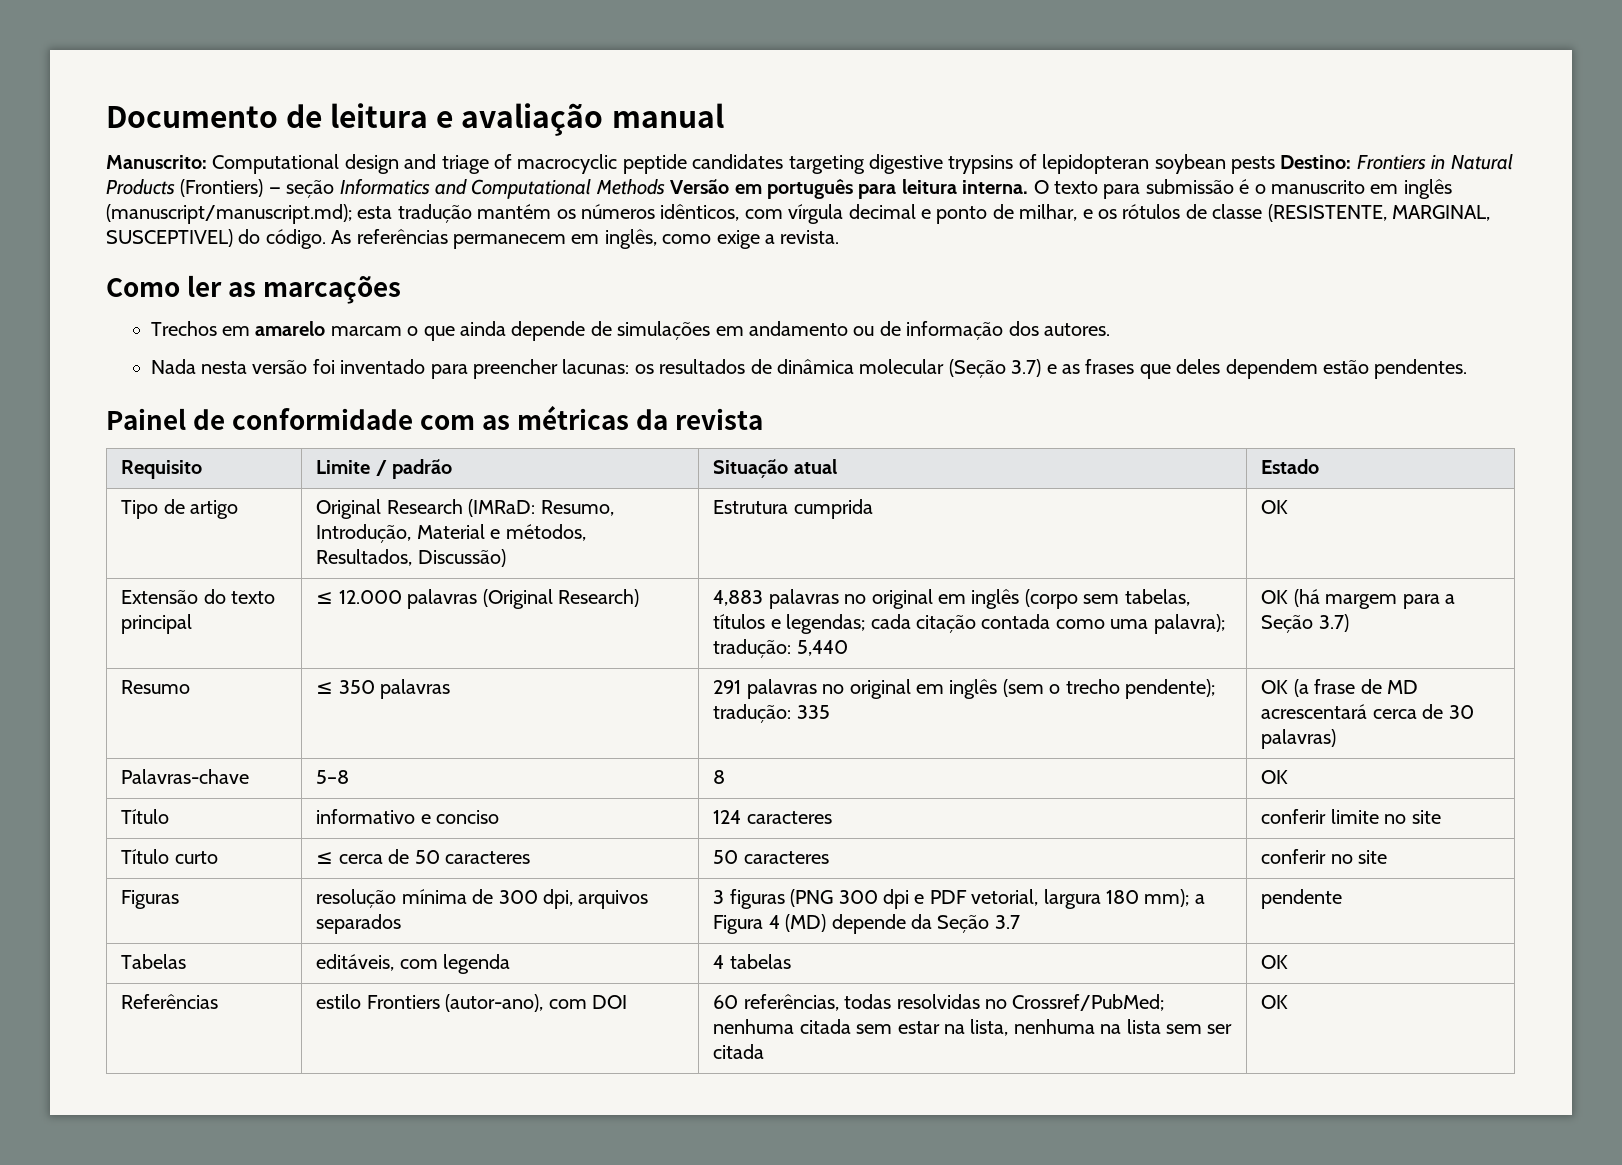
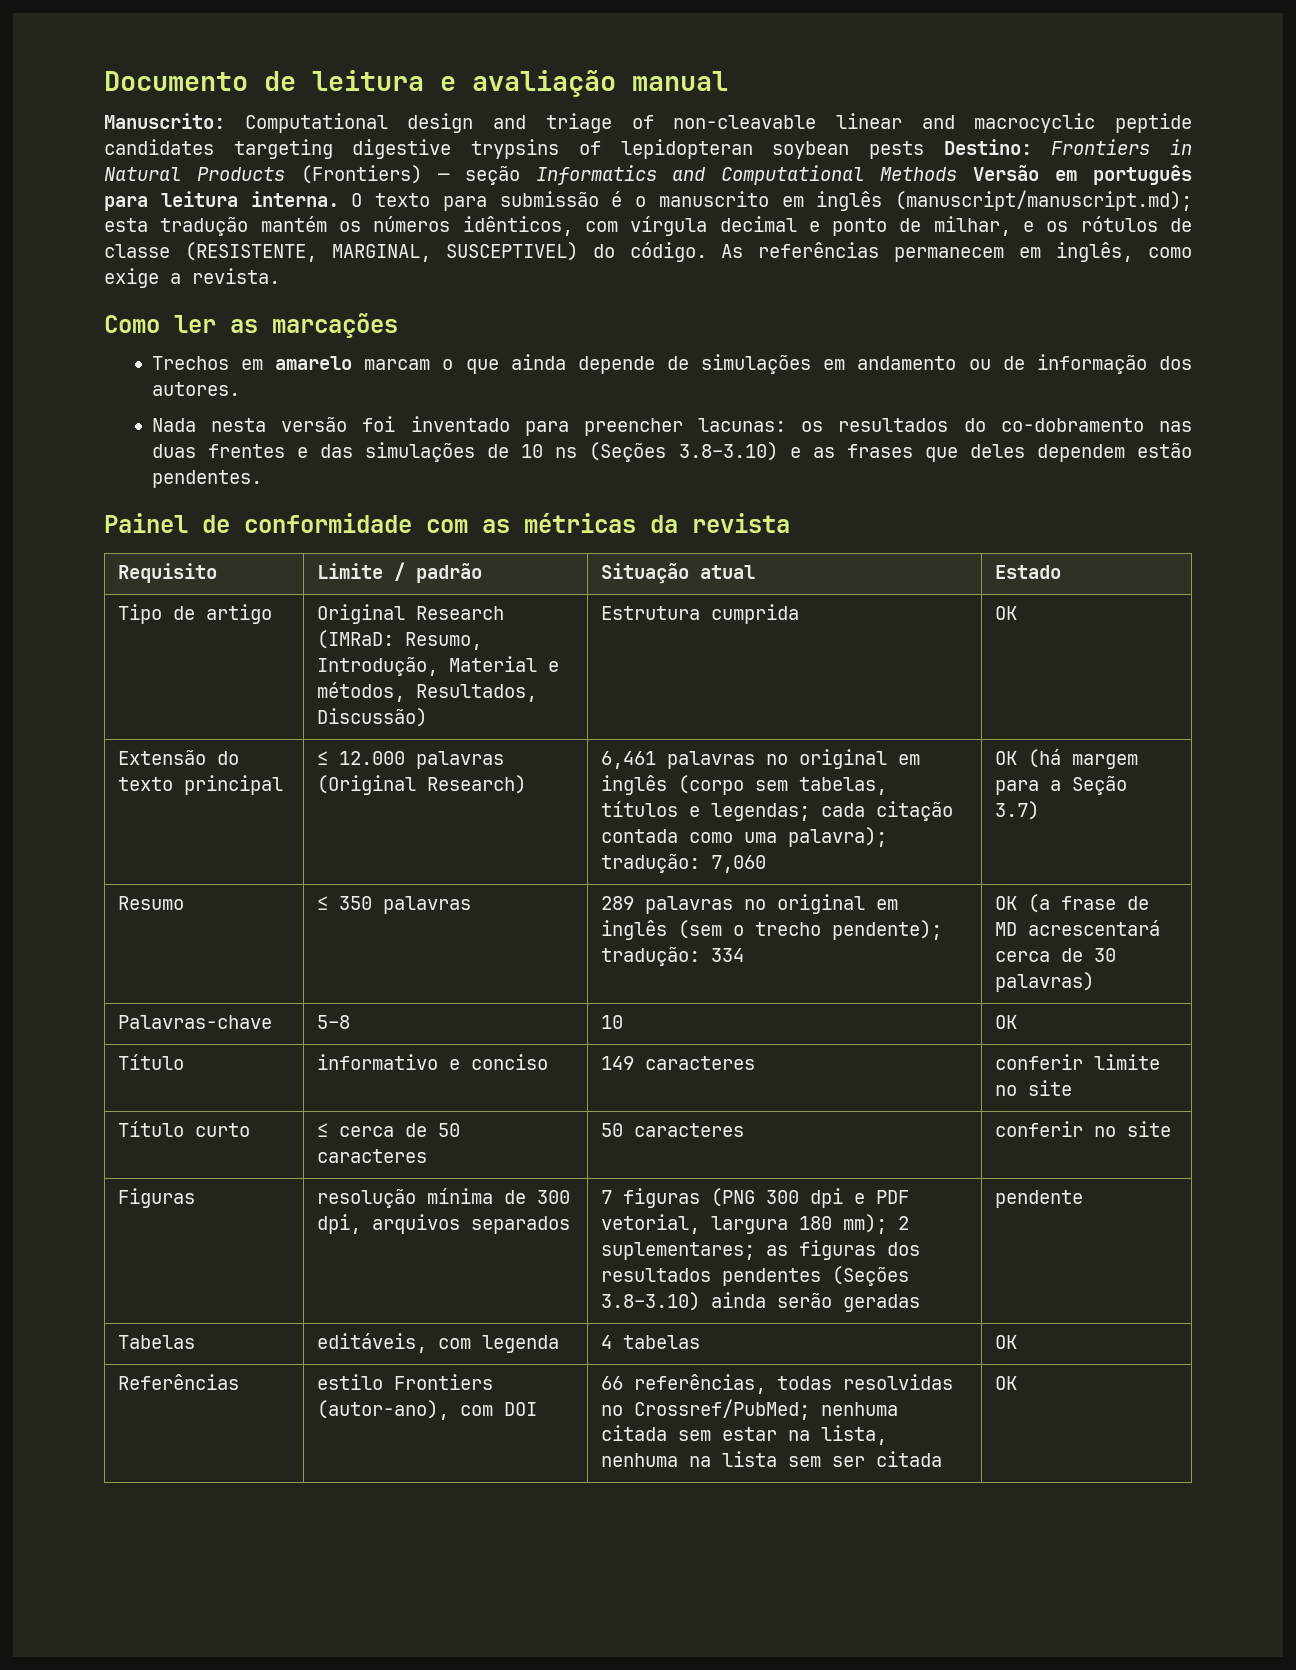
- Manuscrito: Computational design and triage of macrocyclic peptide candidates targeting digestive trypsins of lepidopteran soybean pests Destino: Frontiers in Natural Products (Frontiers) — seção Informatics and Computational Methods Versão em português para leitura interna.
+ Manuscrito: Computational design and triage of non-cleavable linear and macrocyclic peptide candidates targeting digestive trypsins of lepidopteran soybean pests Destino: Frontiers in Natural Products (Frontiers) — seção Informatics and Computational Methods Versão em português para leitura interna.
- Nada nesta versão foi inventado para preencher lacunas: os resultados de dinâmica molecular (Seção 3.7) e as frases que deles dependem estão pendentes.
+ Nada nesta versão foi inventado para preencher lacunas: os resultados do co-dobramento nas duas frentes e das simulações de 10 ns (Seções 3.8–3.10) e as frases que deles dependem estão pendentes.
- Extensão do texto principal | ≤ 12.000 palavras (Original Research) | 4,883 palavras no original em inglês (corpo sem tabelas, títulos e legendas; cada citação contada como uma palavra); tradução: 5,440 | OK (há margem para a Seção 3.7)
+ Extensão do texto principal | ≤ 12.000 palavras (Original Research) | 6,461 palavras no original em inglês (corpo sem tabelas, títulos e legendas; cada citação contada como uma palavra); tradução: 7,060 | OK (há margem para a Seção 3.7)
- Resumo | ≤ 350 palavras | 291 palavras no original em inglês (sem o trecho pendente); tradução: 335 | OK (a frase de MD acrescentará cerca de 30 palavras)
+ Resumo | ≤ 350 palavras | 289 palavras no original em inglês (sem o trecho pendente); tradução: 334 | OK (a frase de MD acrescentará cerca de 30 palavras)
- Palavras-chave | 5–8 | 8 | OK
+ Palavras-chave | 5–8 | 10 | OK
- Título | informativo e conciso | 124 caracteres | conferir limite no site
+ Título | informativo e conciso | 149 caracteres | conferir limite no site
- Figuras | resolução mínima de 300 dpi, arquivos separados | 3 figuras (PNG 300 dpi e PDF vetorial, largura 180 mm); a Figura 4 (MD) depende da Seção 3.7 | pendente
+ Figuras | resolução mínima de 300 dpi, arquivos separados | 7 figuras (PNG 300 dpi e PDF vetorial, largura 180 mm); 2 suplementares; as figuras dos resultados pendentes (Seções 3.8–3.10) ainda serão geradas | pendente
- Referências | estilo Frontiers (autor-ano), com DOI | 60 referências, todas resolvidas no Crossref/PubMed; nenhuma citada sem estar na lista, nenhuma na lista sem ser citada | OK
+ Referências | estilo Frontiers (autor-ano), com DOI | 66 referências, todas resolvidas no Crossref/PubMed; nenhuma citada sem estar na lista, nenhuma na lista sem ser citada | OK

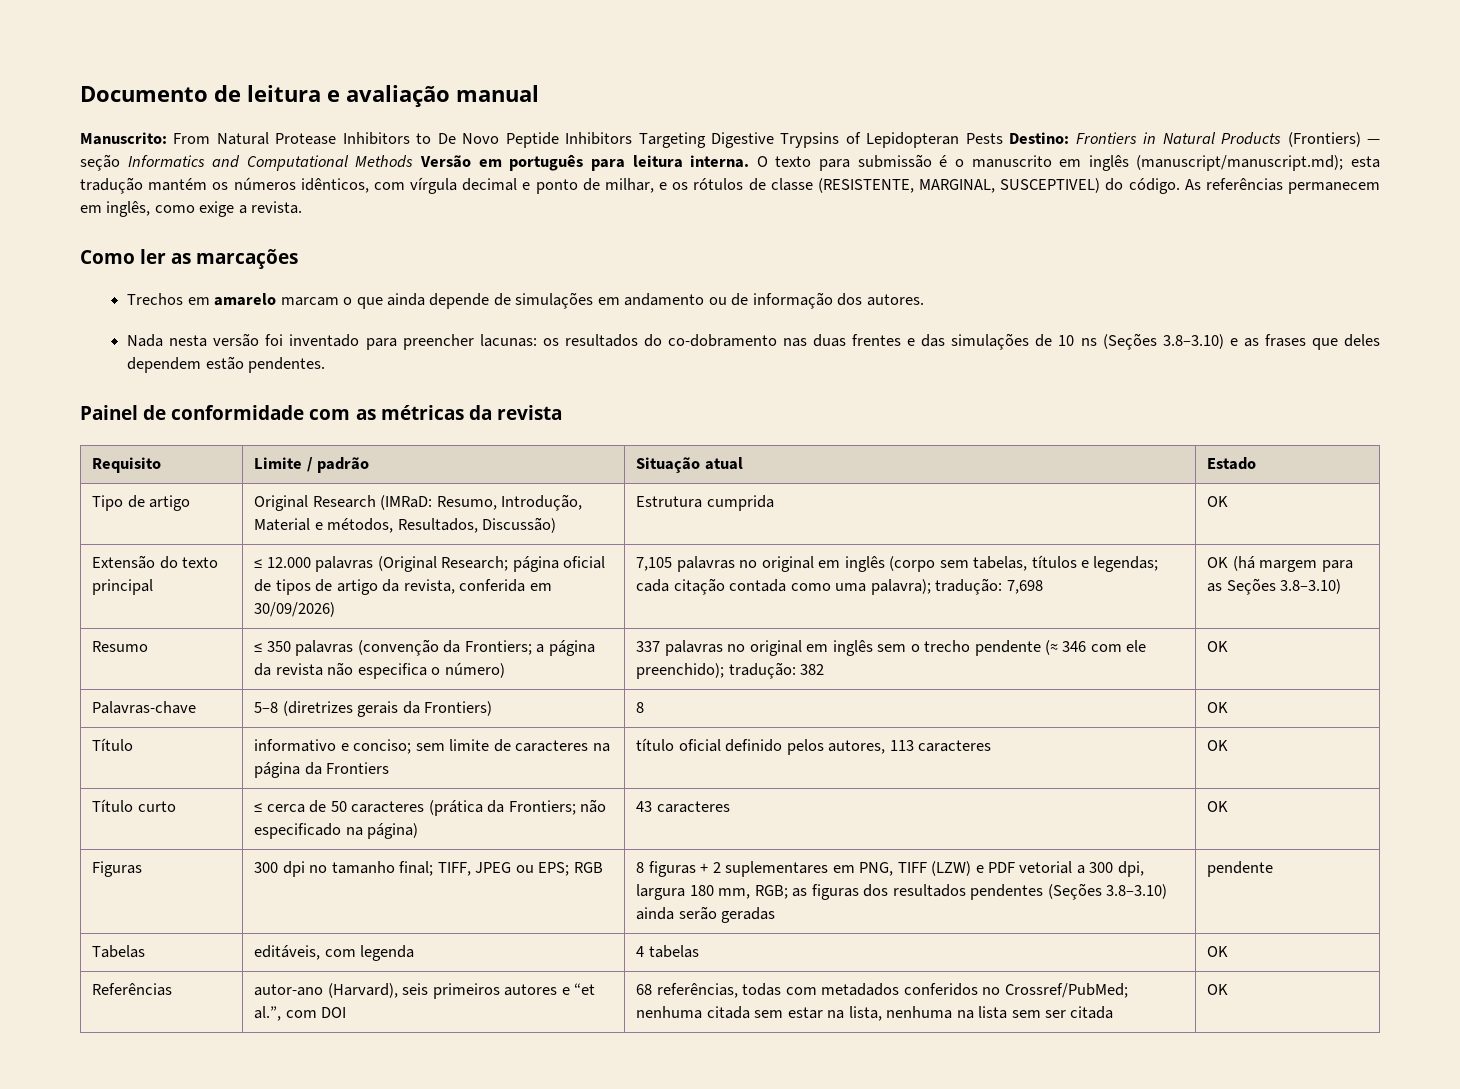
- Manuscrito: Computational design and triage of non-cleavable linear and macrocyclic peptide candidates targeting digestive trypsins of lepidopteran soybean pests Destino: Frontiers in Natural Products (Frontiers) — seção Informatics and Computational Methods Versão em português para leitura interna.
+ Manuscrito: From Natural Protease Inhibitors to De Novo Peptide Inhibitors Targeting Digestive Trypsins of Lepidopteran Pests Destino: Frontiers in Natural Products (Frontiers) — seção Informatics and Computational Methods Versão em português para leitura interna.
- ≤ 12.000 palavras (Original Research) | 6,461 palavras no original em inglês (corpo sem tabelas, títulos e legendas; cada citação contada como uma palavra); tradução: 7,060
+ ≤ 12.000 palavras (Original Research; página oficial de tipos de artigo da revista, conferida em 30/09/2026) | 7,105 palavras no original em inglês (corpo sem tabelas, títulos e legendas; cada citação contada como uma palavra); tradução: 7,698
- OK (há margem para a Seção 3.7)
+ OK (há margem para as Seções 3.8–3.10)
- Resumo | ≤ 350 palavras | 289 palavras no original em inglês (sem o trecho pendente); tradução: 334 | OK (a frase de MD acrescentará cerca de 30 palavras)
- Palavras-chave | 5–8 | 10 | OK
- Título | informativo e conciso | 149 caracteres | conferir limite no site
+ Resumo | ≤ 350 palavras (convenção da Frontiers; a página da revista não especifica o número) | 337 palavras no original em inglês sem o trecho pendente (≈ 346 com ele preenchido); tradução: 382 | OK
+ Palavras-chave | 5–8 (diretrizes gerais da Frontiers) | 8 | OK
+ Título | informativo e conciso; sem limite de caracteres na página da Frontiers | título oficial definido pelos autores, 113 caracteres | OK
- Título curto | ≤ cerca de 50 caracteres | 50 caracteres | conferir no site
- Figuras | resolução mínima de 300 dpi, arquivos separados | 7 figuras (PNG 300 dpi e PDF vetorial, largura 180 mm); 2 suplementares; as figuras dos resultados pendentes (Seções 3.8–3.10) ainda serão geradas | pendente
+ Título curto | ≤ cerca de 50 caracteres (prática da Frontiers; não especificado na página) | 43 caracteres | OK
+ Figuras | 300 dpi no tamanho final; TIFF, JPEG ou EPS; RGB | 8 figuras + 2 suplementares em PNG, TIFF (LZW) e PDF vetorial a 300 dpi, largura 180 mm, RGB; as figuras dos resultados pendentes (Seções 3.8–3.10) ainda serão geradas | pendente
- Referências | estilo Frontiers (autor-ano), com DOI | 66 referências, todas resolvidas no Crossref/PubMed; nenhuma citada sem estar na lista, nenhuma na lista sem ser citada | OK
+ Referências | autor-ano (Harvard), seis primeiros autores e “et al.”, com DOI | 68 referências, todas com metadados conferidos no Crossref/PubMed; nenhuma citada sem estar na lista, nenhuma na lista sem ser citada | OK

